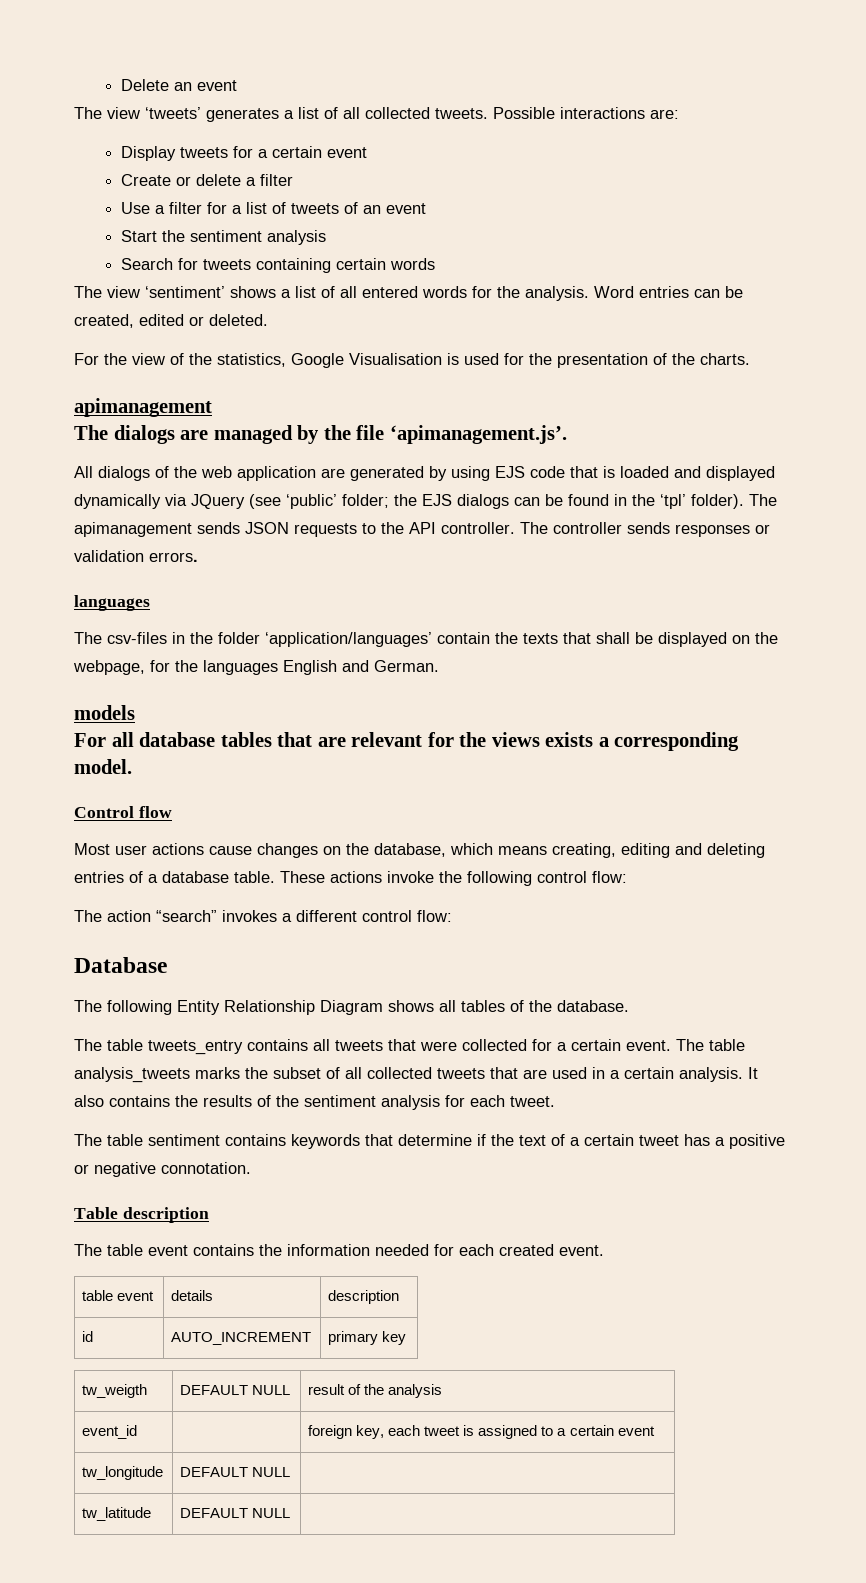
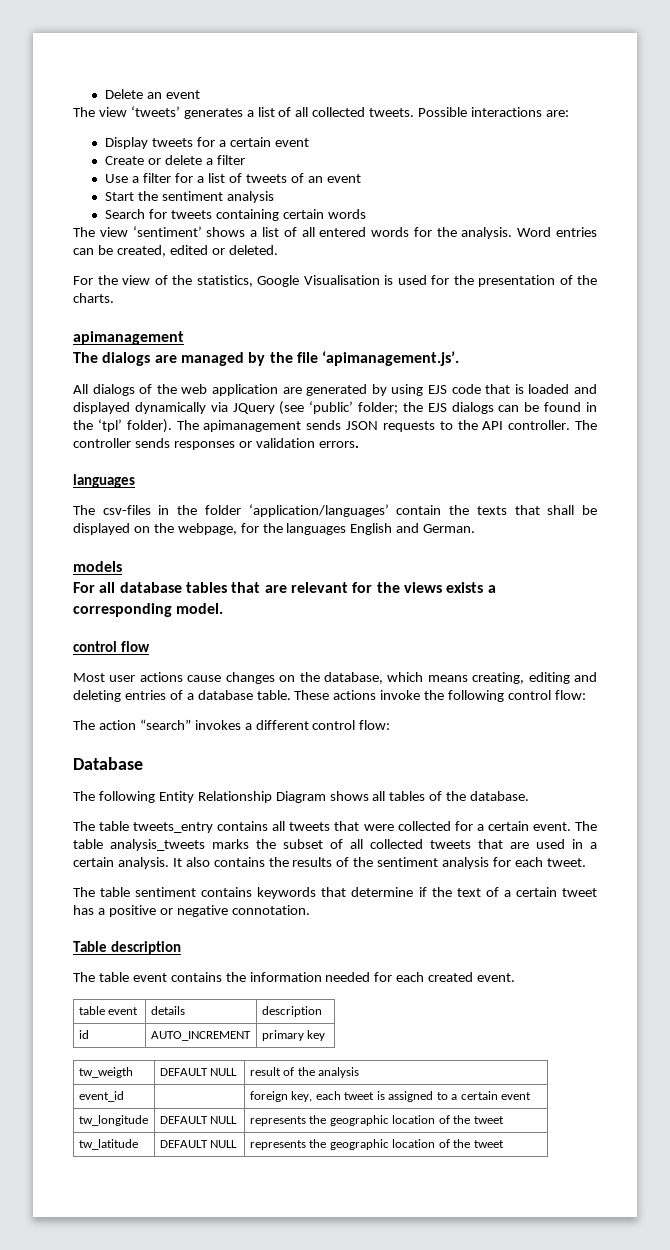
- Control flow
+ control flow
- tw_longitude | DEFAULT NULL |
- tw_latitude | DEFAULT NULL |
+ tw_longitude | DEFAULT NULL | represents the geographic location of the tweet
+ tw_latitude | DEFAULT NULL | represents the geographic location of the tweet

